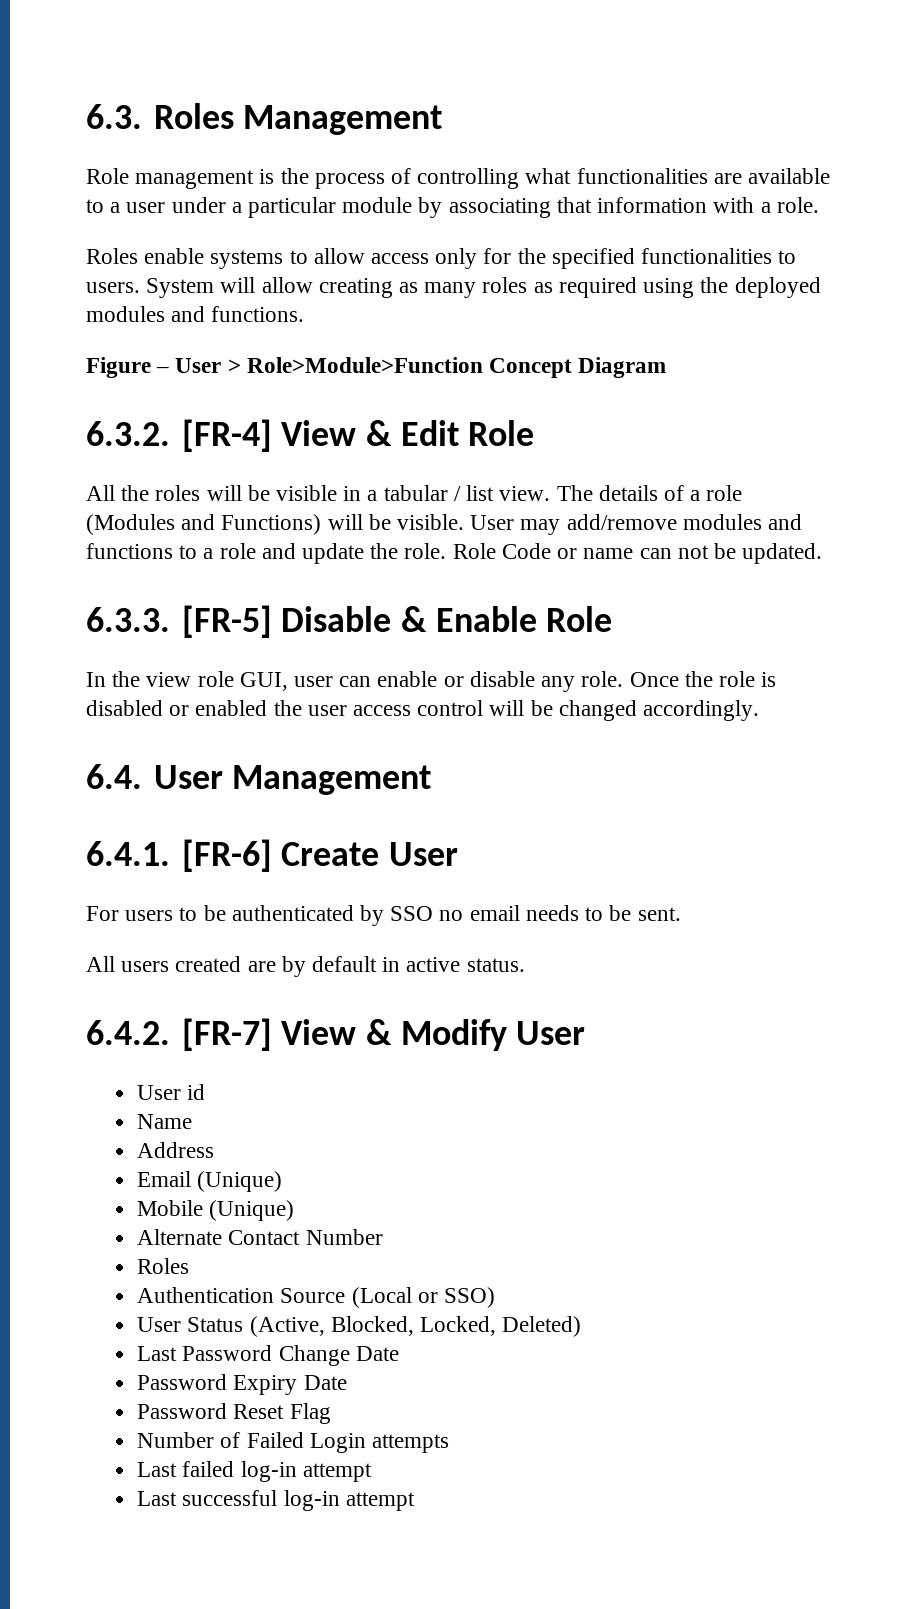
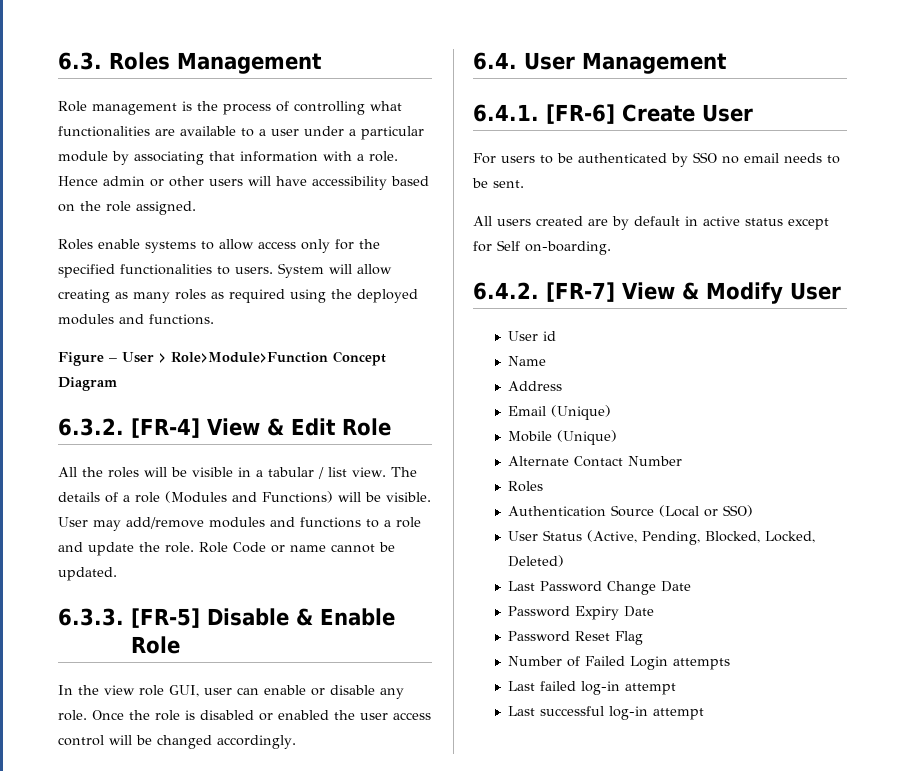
+ Hence admin or other users will have accessibility based on the role assigned.
- Role Code or name can not be updated.
+ Role Code or name cannot be updated.
- All users created are by default in active status.
+ All users created are by default in active status except for Self on-boarding.
- User Status (Active, Blocked, Locked, Deleted)
+ User Status (Active, Pending, Blocked, Locked, Deleted)

